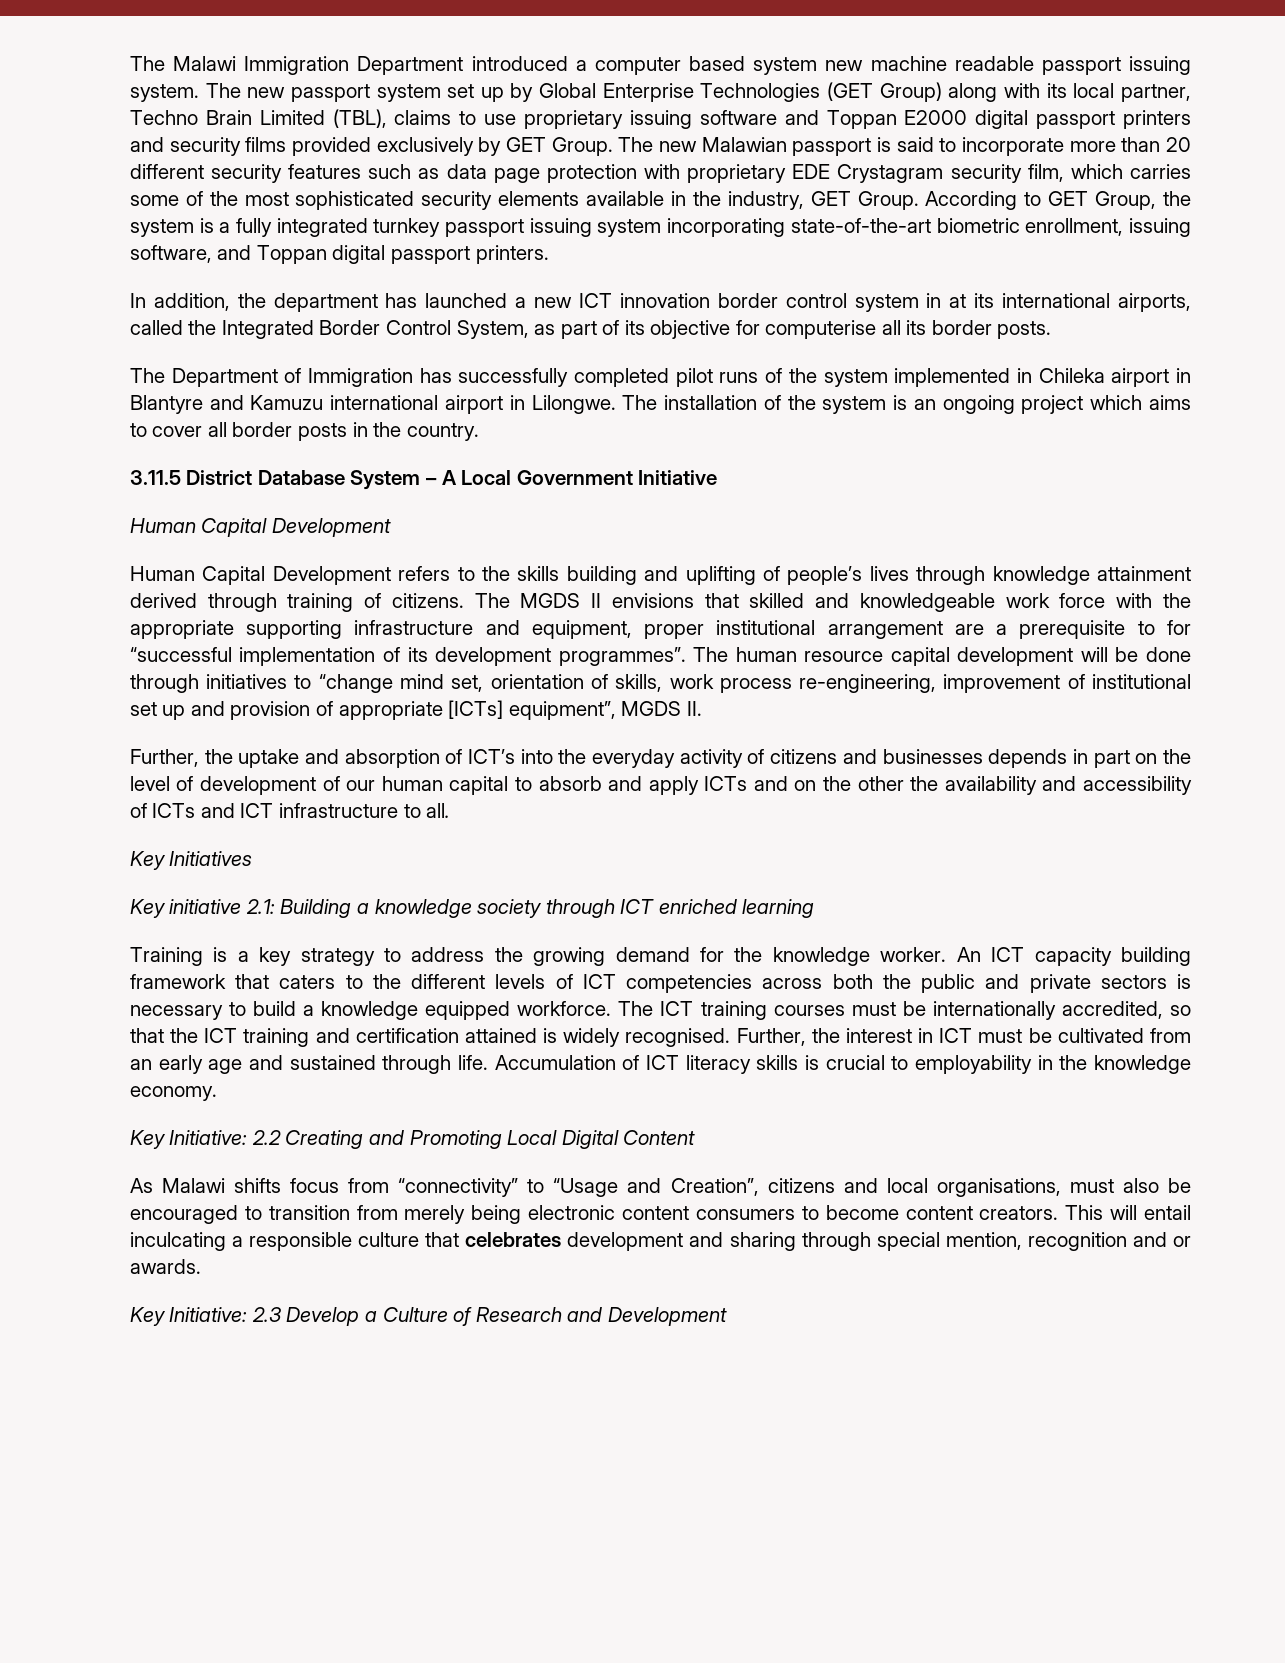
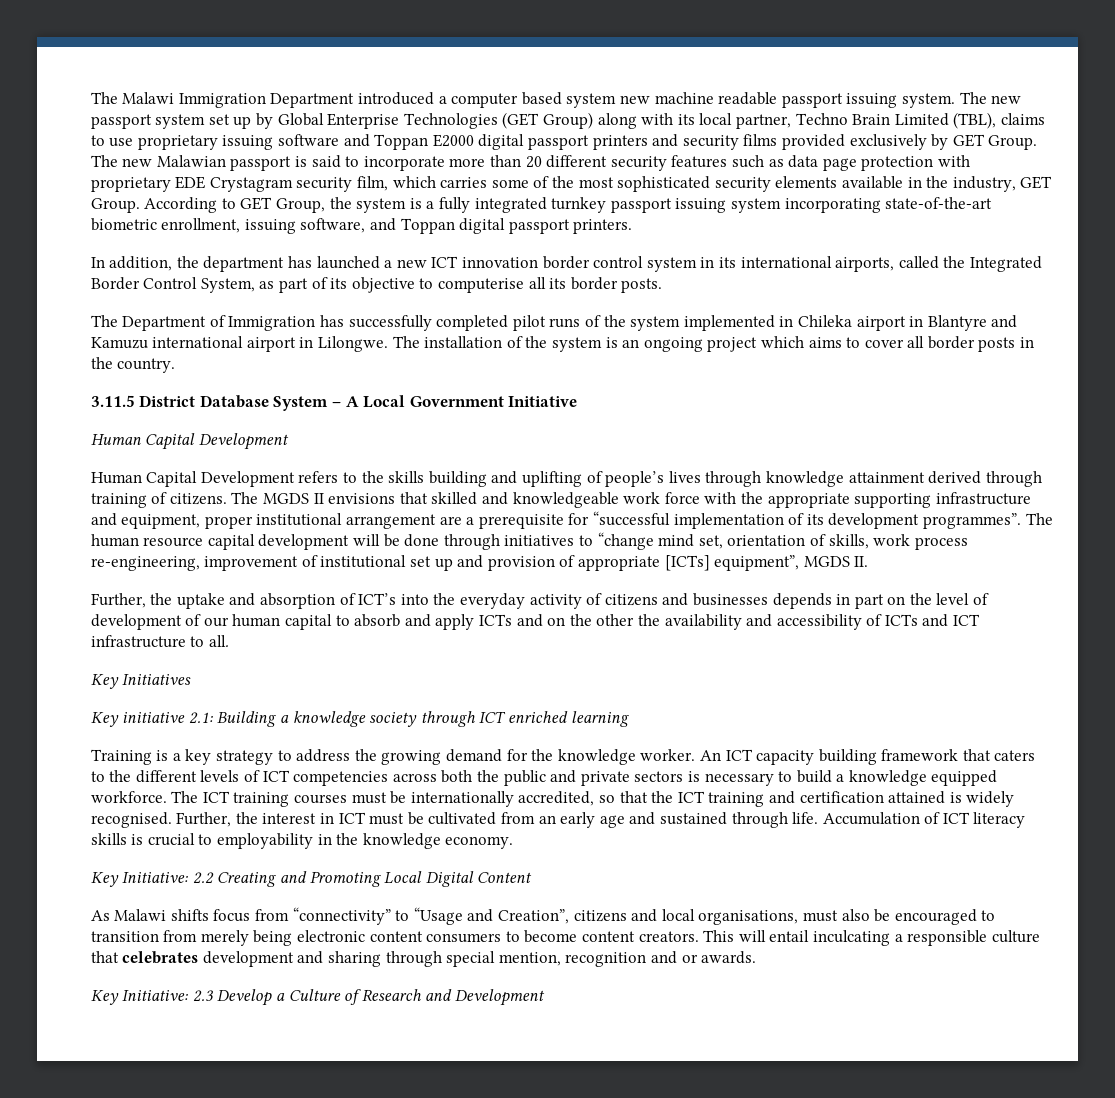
- In addition, the department has launched a new ICT innovation border control system in at its international airports, called the Integrated Border Control System, as part of its objective for computerise all its border posts.
+ In addition, the department has launched a new ICT innovation border control system in its international airports, called the Integrated Border Control System, as part of its objective to computerise all its border posts.
- The MGDS II envisions that skilled and knowledgeable work force with the appropriate supporting infrastructure and equipment, proper institutional arrangement are a prerequisite to for “successful implementation of its development programmes”.
+ The MGDS II envisions that skilled and knowledgeable work force with the appropriate supporting infrastructure and equipment, proper institutional arrangement are a prerequisite for “successful implementation of its development programmes”.

